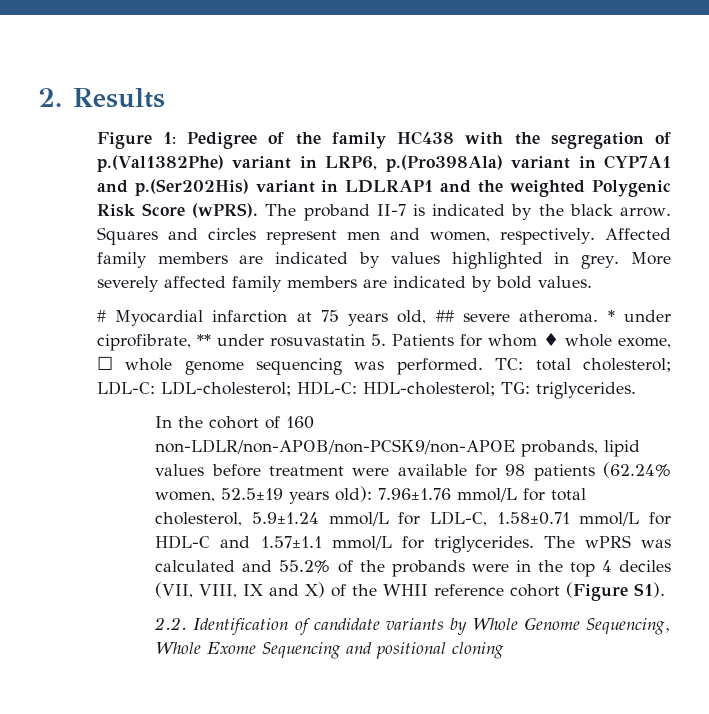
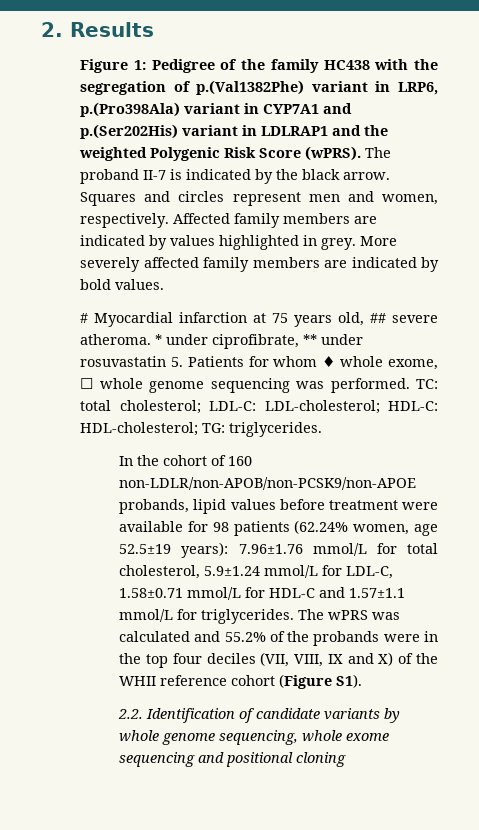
- In the cohort of 160 non-LDLR/non-APOB/non-PCSK9/non-APOE probands, lipid values before treatment were available for 98 patients (62.24% women, 52.5±19 years old): 7.96±1.76 mmol/L for total cholesterol, 5.9±1.24 mmol/L for LDL-C, 1.58±0.71 mmol/L for HDL-C and 1.57±1.1 mmol/L for triglycerides.
+ In the cohort of 160 non-LDLR/non-APOB/non-PCSK9/non-APOE probands, lipid values before treatment were available for 98 patients (62.24% women, age 52.5±19 years): 7.96±1.76 mmol/L for total cholesterol, 5.9±1.24 mmol/L for LDL-C, 1.58±0.71 mmol/L for HDL-C and 1.57±1.1 mmol/L for triglycerides.
- The wPRS was calculated and 55.2% of the probands were in the top 4 deciles (VII, VIII, IX and X) of the WHII reference cohort (Figure S1).
+ The wPRS was calculated and 55.2% of the probands were in the top four deciles (VII, VIII, IX and X) of the WHII reference cohort (Figure S1).
- 2.2. Identification of candidate variants by Whole Genome Sequencing, Whole Exome Sequencing and positional cloning
+ 2.2. Identification of candidate variants by whole genome sequencing, whole exome sequencing and positional cloning

